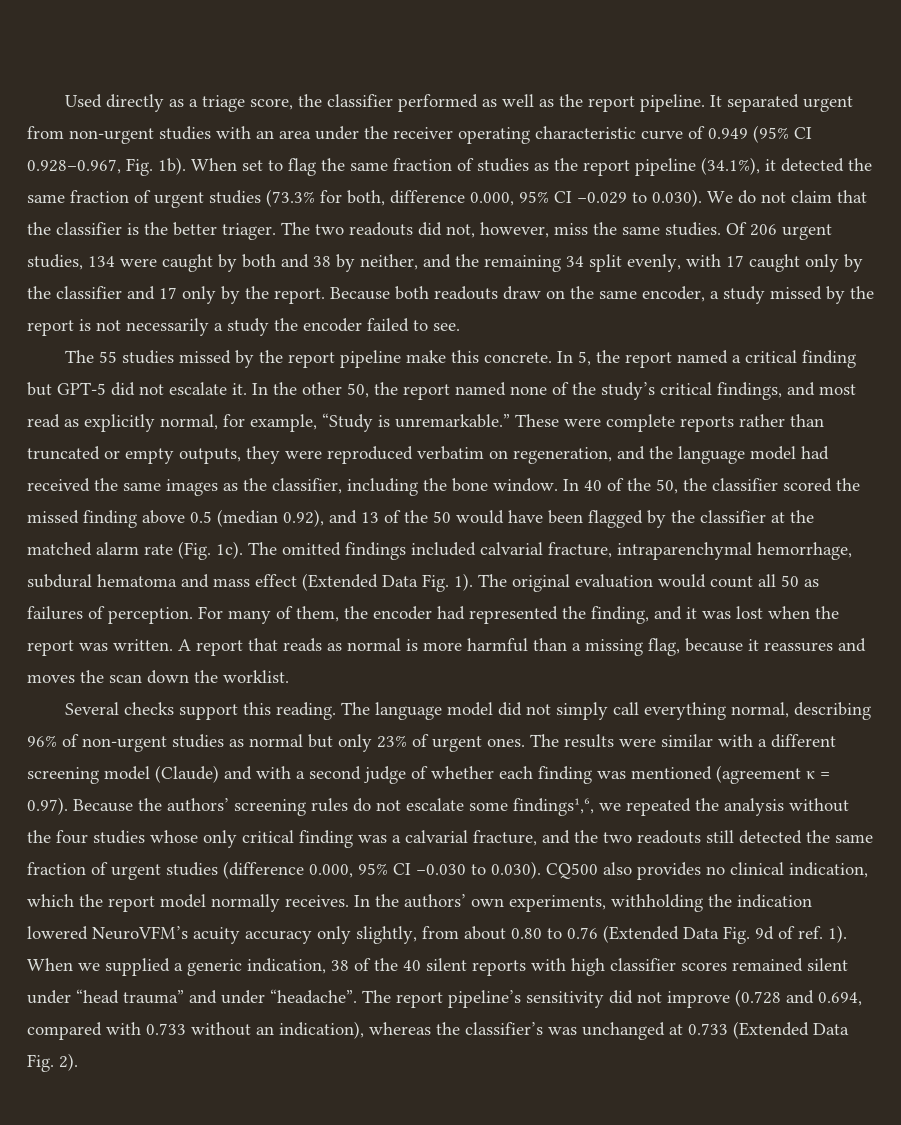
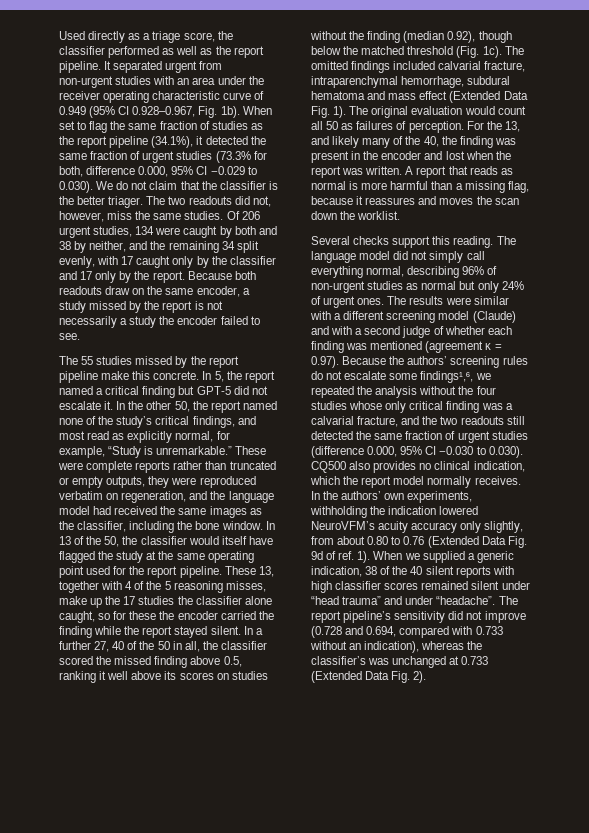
- In 40 of the 50, the classifier scored the missed finding above 0.5 (median 0.92), and 13 of the 50 would have been flagged by the classifier at the matched alarm rate (Fig. 1c).
+ In 13 of the 50, the classifier would itself have flagged the study at the same operating point used for the report pipeline. These 13, together with 4 of the 5 reasoning misses, make up the 17 studies the classifier alone caught, so for these the encoder carried the finding while the report stayed silent. In a further 27, 40 of the 50 in all, the classifier scored the missed finding above 0.5, ranking it well above its scores on studies without the finding (median 0.92), though below the matched threshold (Fig. 1c).
- For many of them, the encoder had represented the finding, and it was lost when the report was written.
+ For the 13, and likely many of the 40, the finding was present in the encoder and lost when the report was written.
- The language model did not simply call everything normal, describing 96% of non-urgent studies as normal but only 23% of urgent ones.
+ The language model did not simply call everything normal, describing 96% of non-urgent studies as normal but only 24% of urgent ones.

